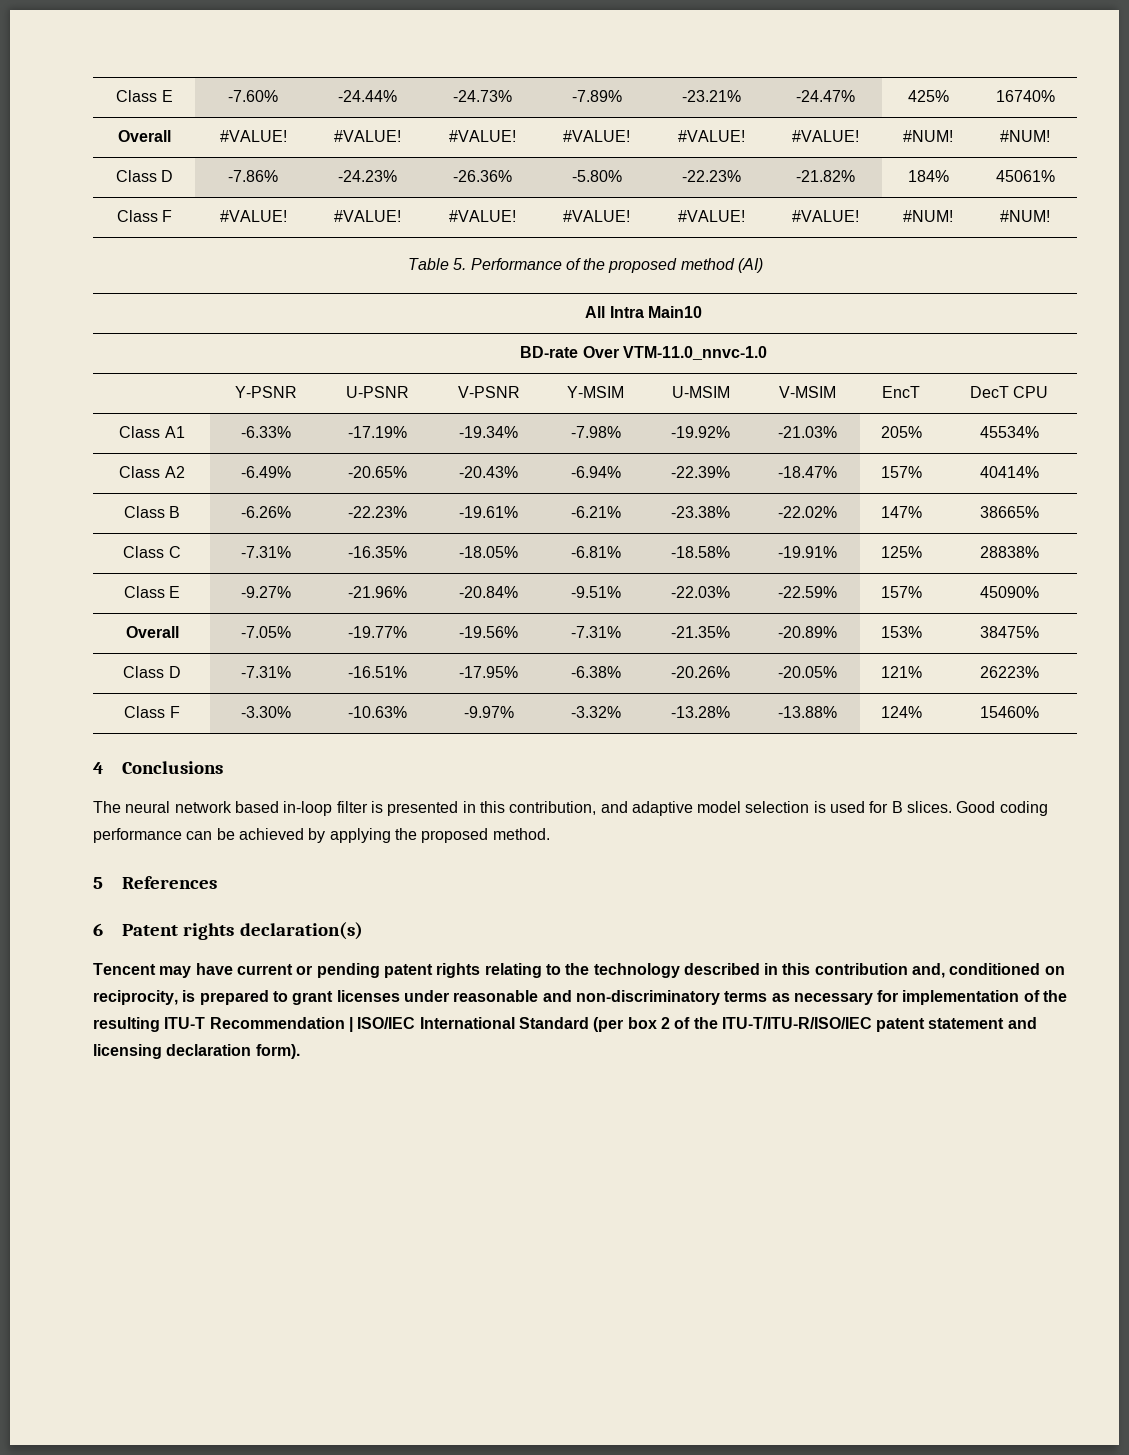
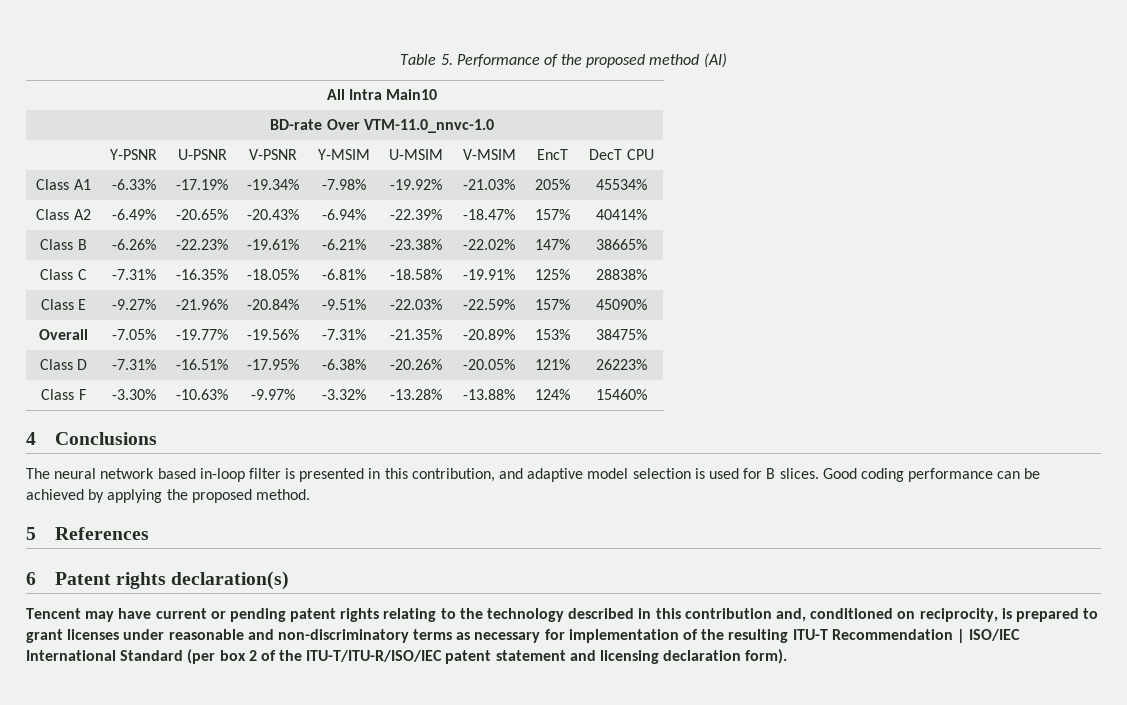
- Class E | -7.60% | -24.44% | -24.73% | -7.89% | -23.21% | -24.47% | 425% | 16740%
- Overall | #VALUE! | #VALUE! | #VALUE! | #VALUE! | #VALUE! | #VALUE! | #NUM! | #NUM!
- Class D | -7.86% | -24.23% | -26.36% | -5.80% | -22.23% | -21.82% | 184% | 45061%
- Class F | #VALUE! | #VALUE! | #VALUE! | #VALUE! | #VALUE! | #VALUE! | #NUM! | #NUM!

